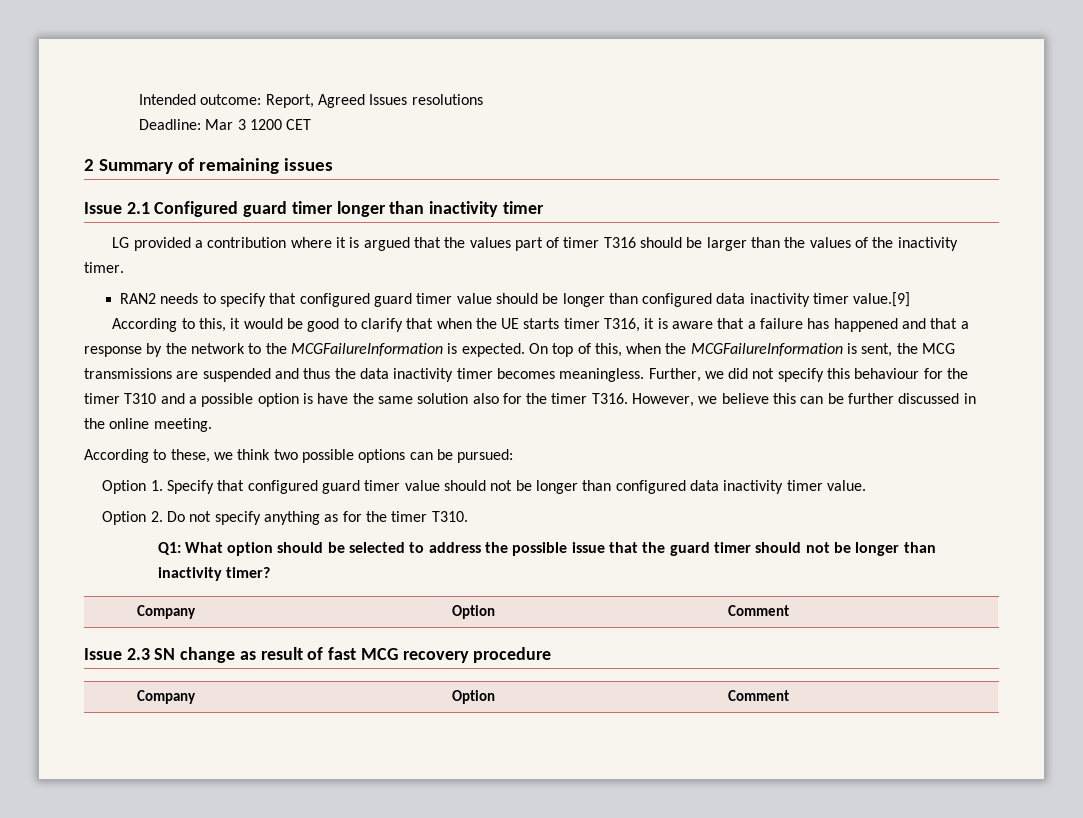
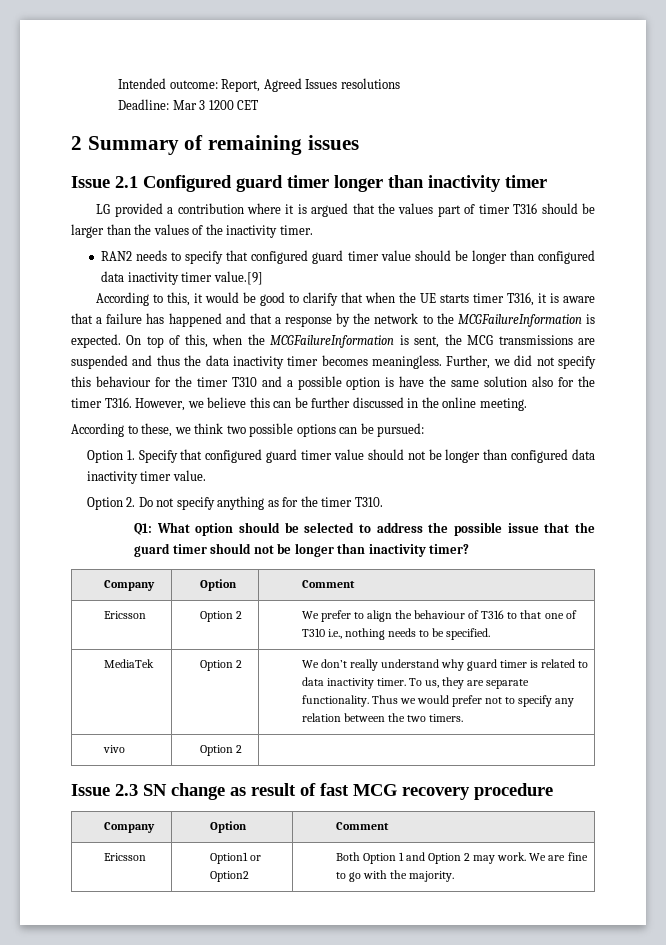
+ Ericsson | Option 2 | We prefer to align the behaviour of T316 to that one of T310 i.e., nothing needs to be specified.
+ MediaTek | Option 2 | We don’t really understand why guard timer is related to data inactivity timer. To us, they are separate functionality. Thus we would prefer not to specify any relation between the two timers.
+ vivo | Option 2 |
+ Ericsson | Option1 or Option2 | Both Option 1 and Option 2 may work. We are fine to go with the majority.

